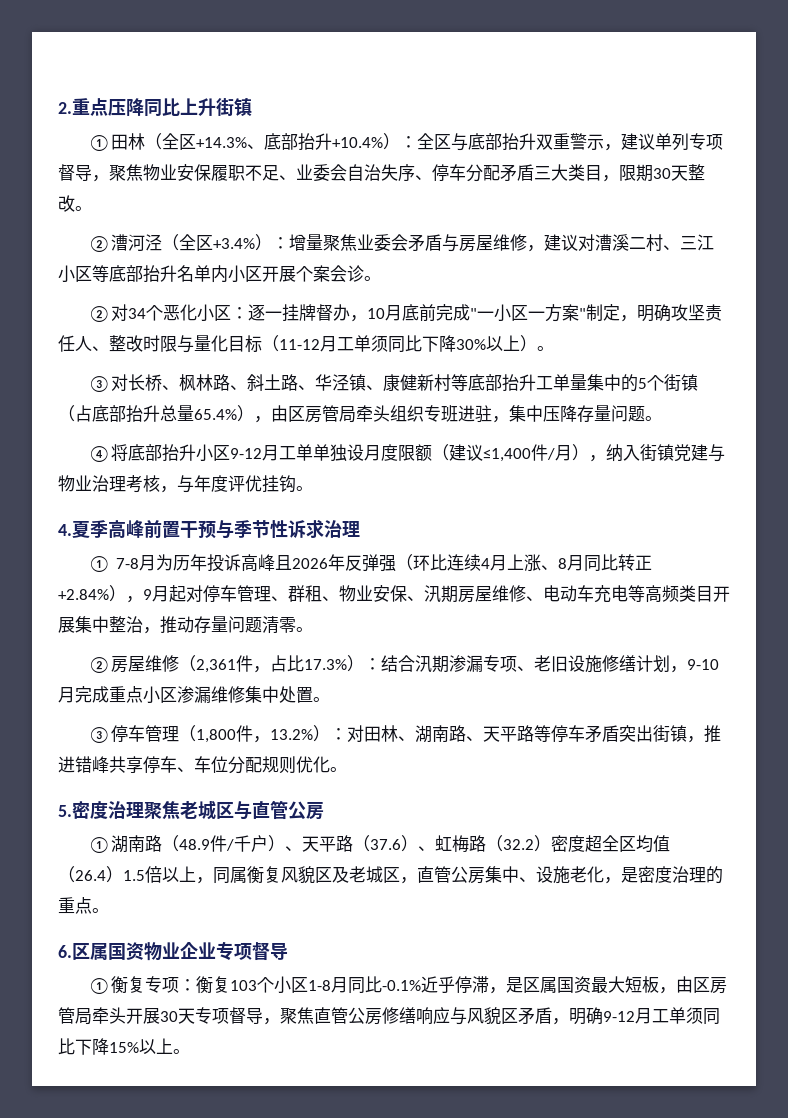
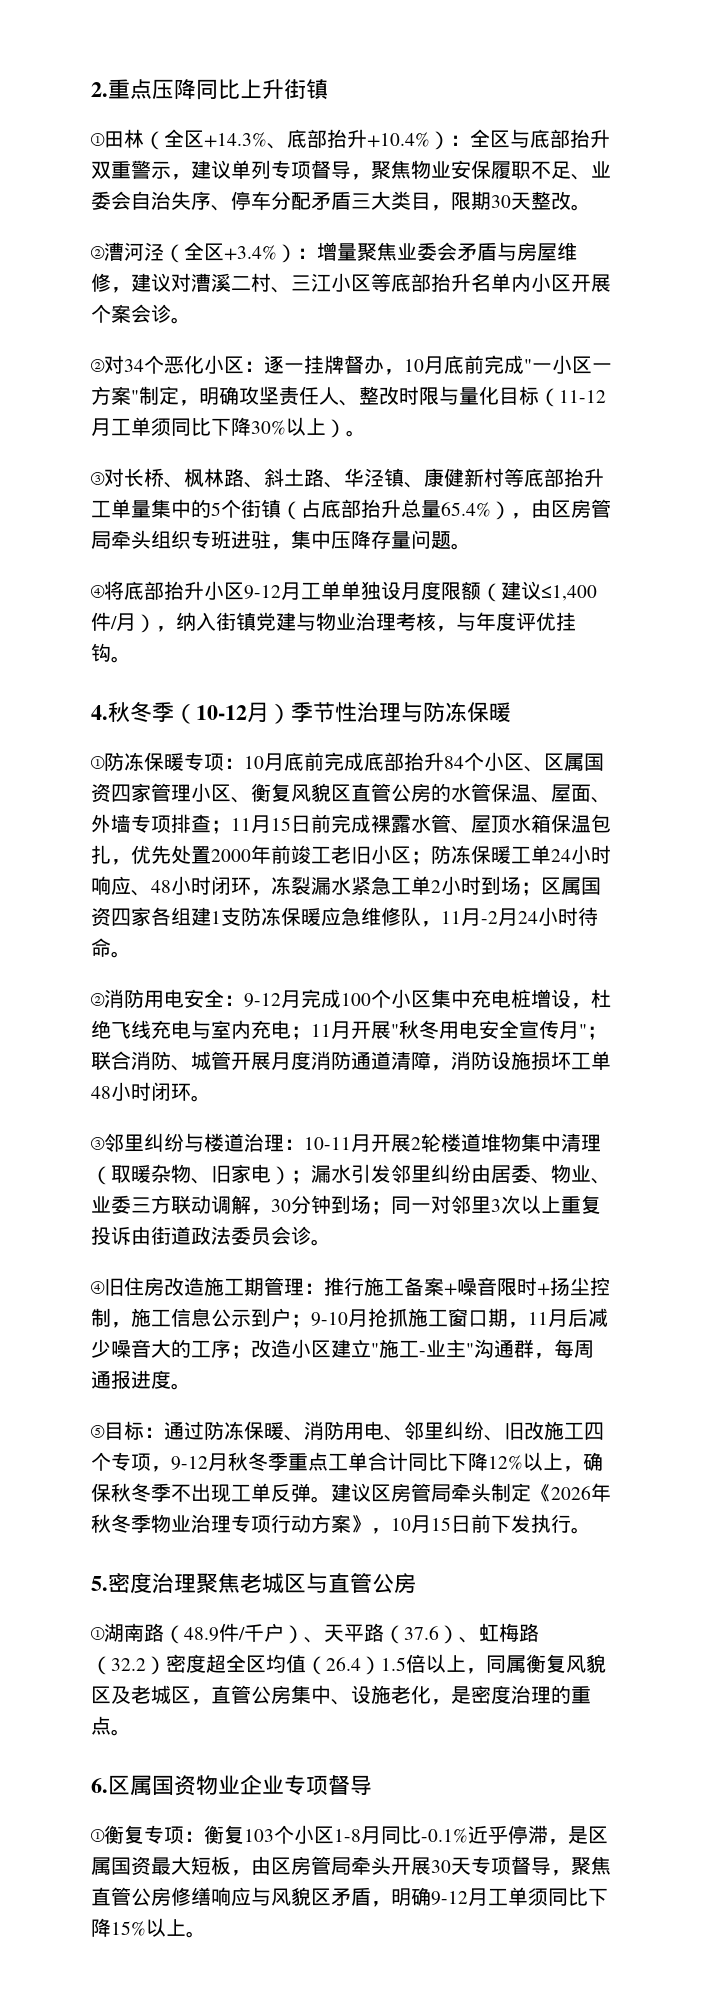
- 4.夏季高峰前置干预与季节性诉求治理
- ① 7-8月为历年投诉高峰且2026年反弹强（环比连续4月上涨、8月同比转正+2.84%），9月起对停车管理、群租、物业安保、汛期房屋维修、电动车充电等高频类目开展集中整治，推动存量问题清零。
- ②房屋维修（2,361件，占比17.3%）：结合汛期渗漏专项、老旧设施修缮计划，9-10月完成重点小区渗漏维修集中处置。
- ③停车管理（1,800件，13.2%）：对田林、湖南路、天平路等停车矛盾突出街镇，推进错峰共享停车、车位分配规则优化。
+ 4.秋冬季（10-12月）季节性治理与防冻保暖
+ ①防冻保暖专项：10月底前完成底部抬升84个小区、区属国资四家管理小区、衡复风貌区直管公房的水管保温、屋面、外墙专项排查；11月15日前完成裸露水管、屋顶水箱保温包扎，优先处置2000年前竣工老旧小区；防冻保暖工单24小时响应、48小时闭环，冻裂漏水紧急工单2小时到场；区属国资四家各组建1支防冻保暖应急维修队，11月-2月24小时待命。
+ ②消防用电安全：9-12月完成100个小区集中充电桩增设，杜绝飞线充电与室内充电；11月开展"秋冬用电安全宣传月"；联合消防、城管开展月度消防通道清障，消防设施损坏工单48小时闭环。
+ ③邻里纠纷与楼道治理：10-11月开展2轮楼道堆物集中清理（取暖杂物、旧家电）；漏水引发邻里纠纷由居委、物业、业委三方联动调解，30分钟到场；同一对邻里3次以上重复投诉由街道政法委员会诊。
+ ④旧住房改造施工期管理：推行施工备案+噪音限时+扬尘控制，施工信息公示到户；9-10月抢抓施工窗口期，11月后减少噪音大的工序；改造小区建立"施工-业主"沟通群，每周通报进度。
+ ⑤目标：通过防冻保暖、消防用电、邻里纠纷、旧改施工四个专项，9-12月秋冬季重点工单合计同比下降12%以上，确保秋冬季不出现工单反弹。建议区房管局牵头制定《2026年秋冬季物业治理专项行动方案》，10月15日前下发执行。

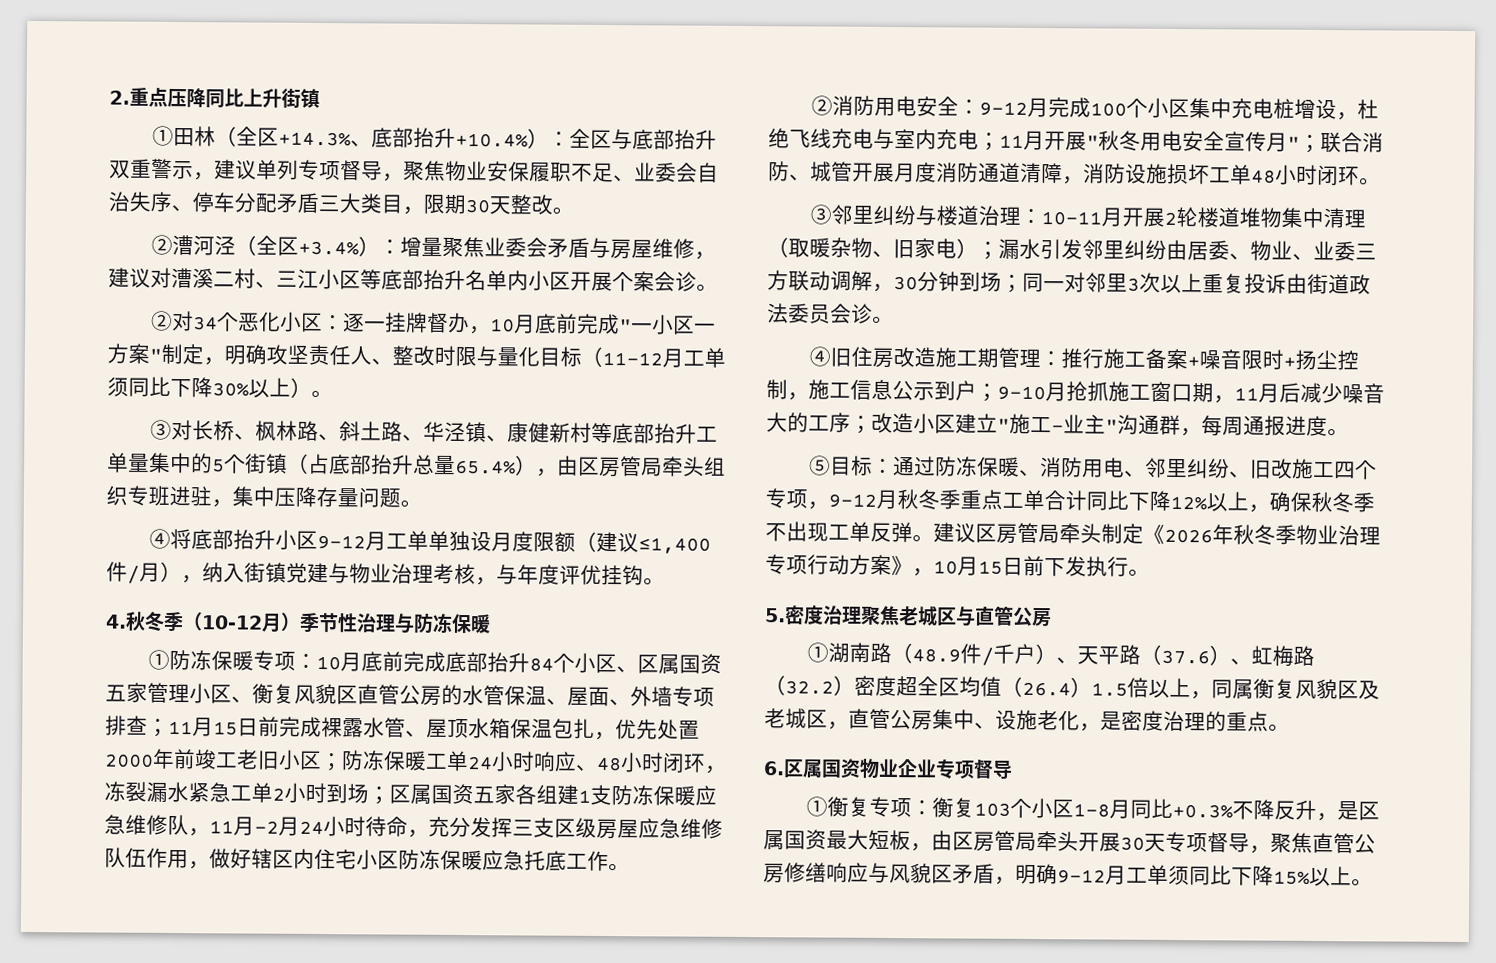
- 10月底前完成底部抬升84个小区、区属国资四家管理小区、衡复风貌区直管公房的水管保温、屋面、外墙专项排查；
+ 10月底前完成底部抬升84个小区、区属国资五家管理小区、衡复风貌区直管公房的水管保温、屋面、外墙专项排查；
- 区属国资四家各组建1支防冻保暖应急维修队，11月-2月24小时待命。
+ 区属国资五家各组建1支防冻保暖应急维修队，11月-2月24小时待命，充分发挥三支区级房屋应急维修队伍作用，做好辖区内住宅小区防冻保暖应急托底工作。
- ①衡复专项：衡复103个小区1-8月同比-0.1%近乎停滞，是区属国资最大短板，由区房管局牵头开展30天专项督导，聚焦直管公房修缮响应与风貌区矛盾，明确9-12月工单须同比下降15%以上。
+ ①衡复专项：衡复103个小区1-8月同比+0.3%不降反升，是区属国资最大短板，由区房管局牵头开展30天专项督导，聚焦直管公房修缮响应与风貌区矛盾，明确9-12月工单须同比下降15%以上。

